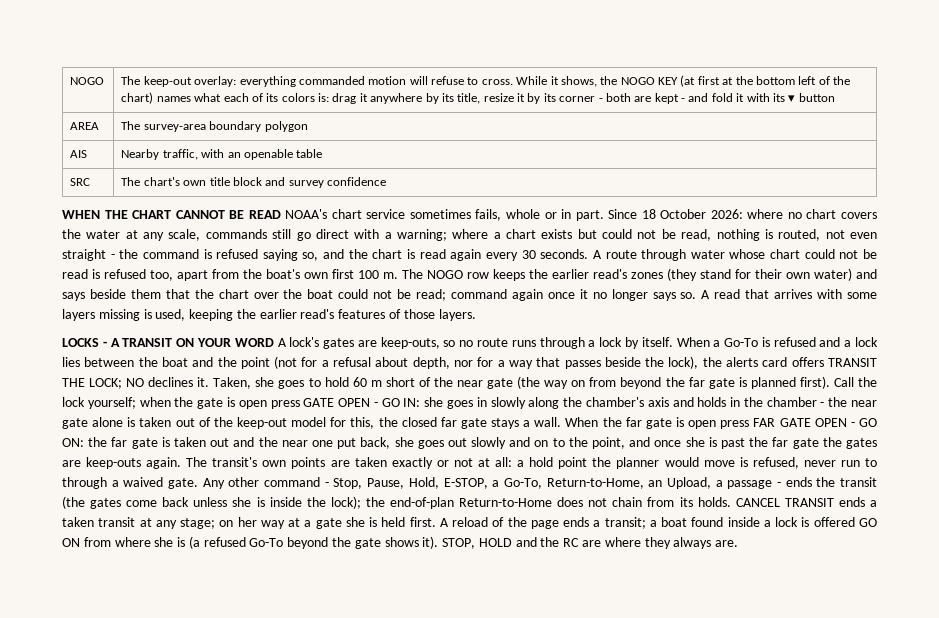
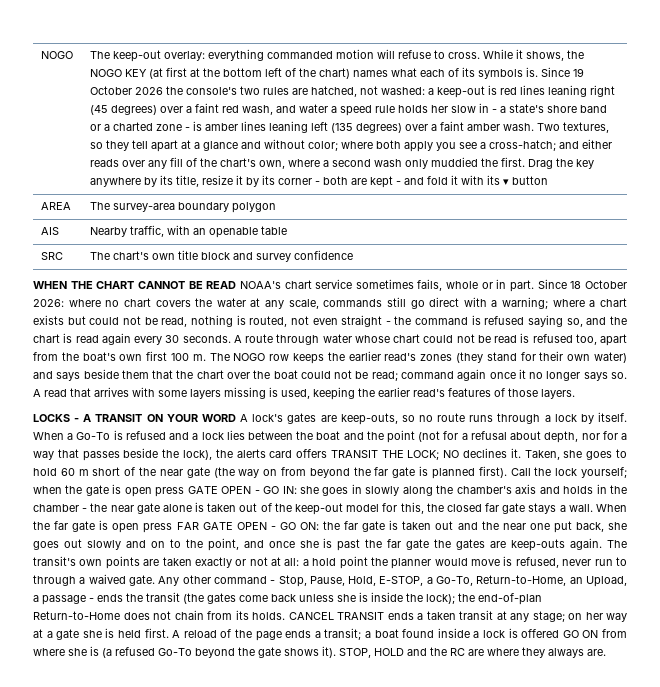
- While it shows, the NOGO KEY (at first at the bottom left of the chart) names what each of its colors is: drag it anywhere by its title, resize it by its corner - both are kept - and fold it with its ▾ button
+ While it shows, the NOGO KEY (at first at the bottom left of the chart) names what each of its symbols is. Since 19 October 2026 the console's two rules are hatched, not washed: a keep-out is red lines leaning right (45 degrees) over a faint red wash, and water a speed rule holds her slow in - a state's shore band or a charted zone - is amber lines leaning left (135 degrees) over a faint amber wash. Two textures, so they tell apart at a glance and without color; where both apply you see a cross-hatch; and either reads over any fill of the chart's own, where a second wash only muddied the first. Drag the key anywhere by its title, resize it by its corner - both are kept - and fold it with its ▾ button

